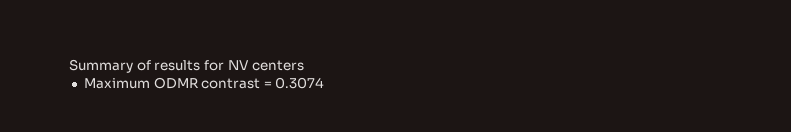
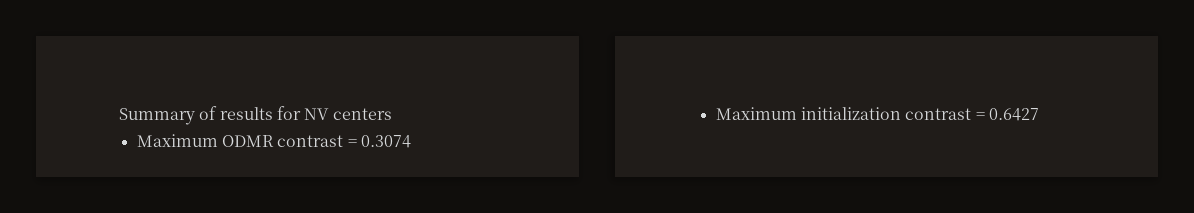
+ Maximum initialization contrast = 0.6427

